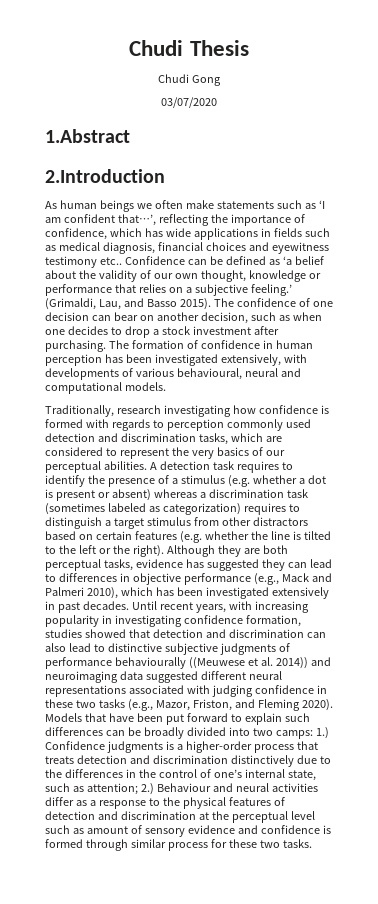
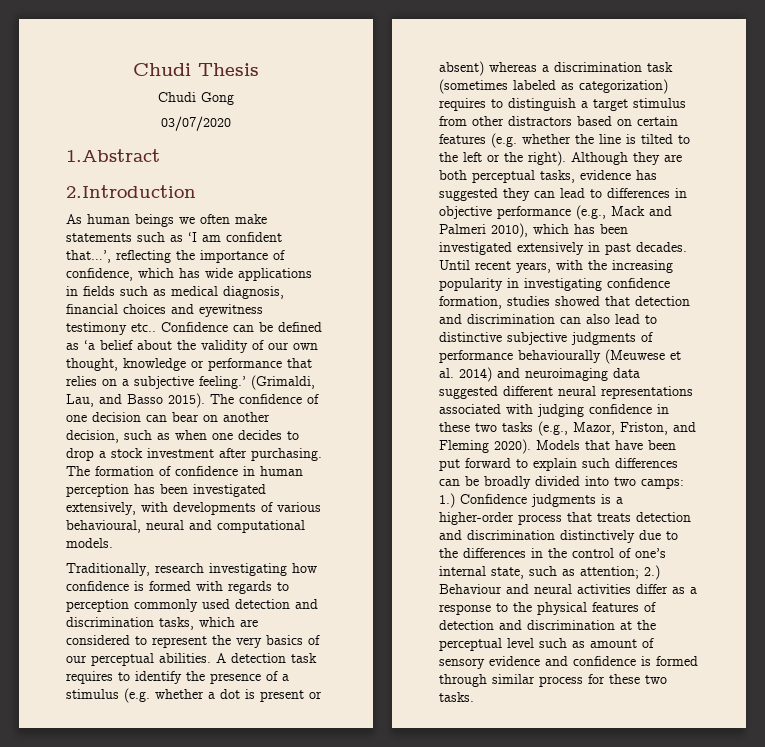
- Until recent years, with increasing popularity in investigating confidence formation, studies showed that detection and discrimination can also lead to distinctive subjective judgments of performance behaviourally ((Meuwese et al. 2014)) and neuroimaging data suggested different neural representations associated with judging confidence in these two tasks (e.g., Mazor, Friston, and Fleming 2020).
+ Until recent years, with the increasing popularity in investigating confidence formation, studies showed that detection and discrimination can also lead to distinctive subjective judgments of performance behaviourally (Meuwese et al. 2014) and neuroimaging data suggested different neural representations associated with judging confidence in these two tasks (e.g., Mazor, Friston, and Fleming 2020).

